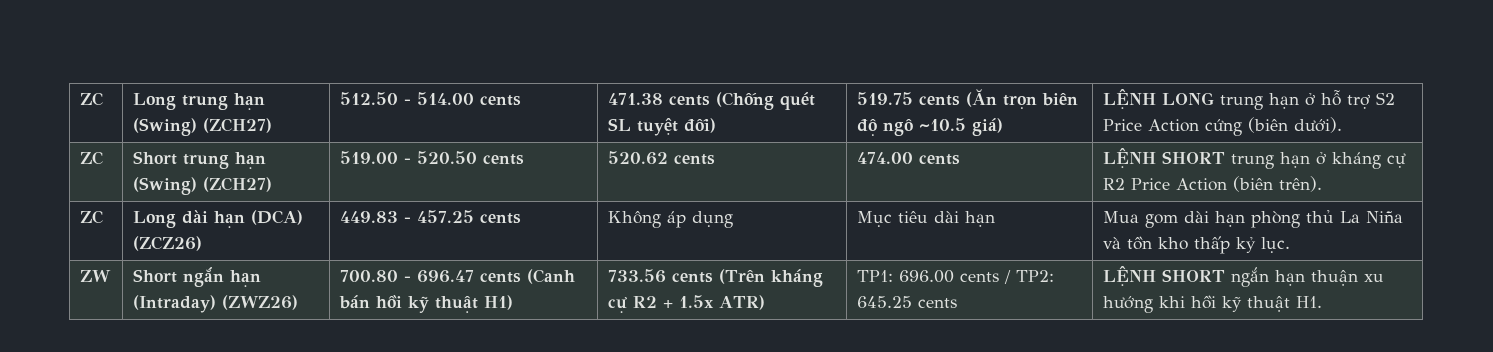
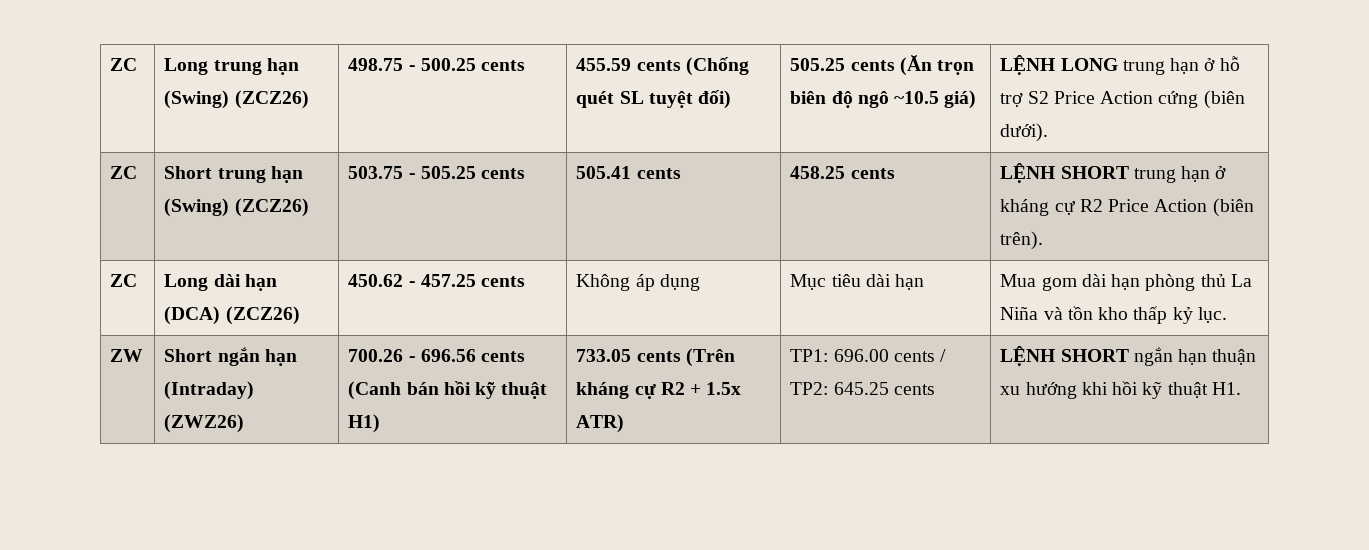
- ZC | Long trung hạn (Swing) (ZCH27) | 512.50 - 514.00 cents | 471.38 cents (Chống quét SL tuyệt đối) | 519.75 cents (Ăn trọn biên độ ngô ~10.5 giá) | LỆNH LONG trung hạn ở hỗ trợ S2 Price Action cứng (biên dưới).
+ ZC | Long trung hạn (Swing) (ZCZ26) | 498.75 - 500.25 cents | 455.59 cents (Chống quét SL tuyệt đối) | 505.25 cents (Ăn trọn biên độ ngô ~10.5 giá) | LỆNH LONG trung hạn ở hỗ trợ S2 Price Action cứng (biên dưới).
- ZC | Short trung hạn (Swing) (ZCH27) | 519.00 - 520.50 cents | 520.62 cents | 474.00 cents | LỆNH SHORT trung hạn ở kháng cự R2 Price Action (biên trên).
+ ZC | Short trung hạn (Swing) (ZCZ26) | 503.75 - 505.25 cents | 505.41 cents | 458.25 cents | LỆNH SHORT trung hạn ở kháng cự R2 Price Action (biên trên).
- ZC | Long dài hạn (DCA) (ZCZ26) | 449.83 - 457.25 cents | Không áp dụng | Mục tiêu dài hạn | Mua gom dài hạn phòng thủ La Niña và tồn kho thấp kỷ lục.
+ ZC | Long dài hạn (DCA) (ZCZ26) | 450.62 - 457.25 cents | Không áp dụng | Mục tiêu dài hạn | Mua gom dài hạn phòng thủ La Niña và tồn kho thấp kỷ lục.
- 700.80 - 696.47 cents (Canh bán hồi kỹ thuật H1)
+ 700.26 - 696.56 cents (Canh bán hồi kỹ thuật H1)
- 733.56 cents (Trên kháng cự R2 + 1.5x ATR)
+ 733.05 cents (Trên kháng cự R2 + 1.5x ATR)

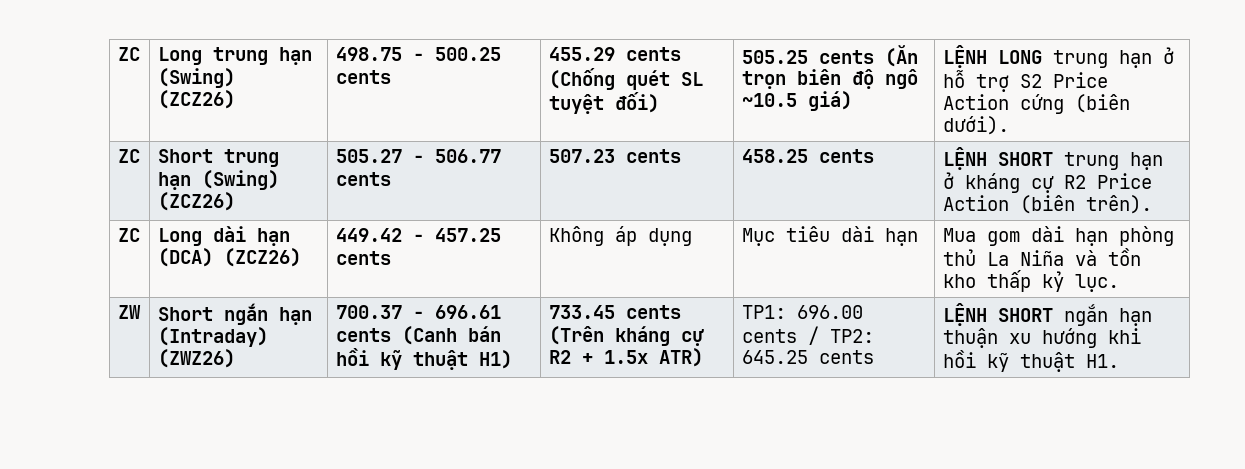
- ZC | Long trung hạn (Swing) (ZCZ26) | 498.75 - 500.25 cents | 455.59 cents (Chống quét SL tuyệt đối) | 505.25 cents (Ăn trọn biên độ ngô ~10.5 giá) | LỆNH LONG trung hạn ở hỗ trợ S2 Price Action cứng (biên dưới).
+ ZC | Long trung hạn (Swing) (ZCZ26) | 498.75 - 500.25 cents | 455.29 cents (Chống quét SL tuyệt đối) | 505.25 cents (Ăn trọn biên độ ngô ~10.5 giá) | LỆNH LONG trung hạn ở hỗ trợ S2 Price Action cứng (biên dưới).
- ZC | Short trung hạn (Swing) (ZCZ26) | 503.75 - 505.25 cents | 505.41 cents | 458.25 cents | LỆNH SHORT trung hạn ở kháng cự R2 Price Action (biên trên).
+ ZC | Short trung hạn (Swing) (ZCZ26) | 505.27 - 506.77 cents | 507.23 cents | 458.25 cents | LỆNH SHORT trung hạn ở kháng cự R2 Price Action (biên trên).
- ZC | Long dài hạn (DCA) (ZCZ26) | 450.62 - 457.25 cents | Không áp dụng | Mục tiêu dài hạn | Mua gom dài hạn phòng thủ La Niña và tồn kho thấp kỷ lục.
+ ZC | Long dài hạn (DCA) (ZCZ26) | 449.42 - 457.25 cents | Không áp dụng | Mục tiêu dài hạn | Mua gom dài hạn phòng thủ La Niña và tồn kho thấp kỷ lục.
- 700.26 - 696.56 cents (Canh bán hồi kỹ thuật H1)
+ 700.37 - 696.61 cents (Canh bán hồi kỹ thuật H1)
- 733.05 cents (Trên kháng cự R2 + 1.5x ATR)
+ 733.45 cents (Trên kháng cự R2 + 1.5x ATR)

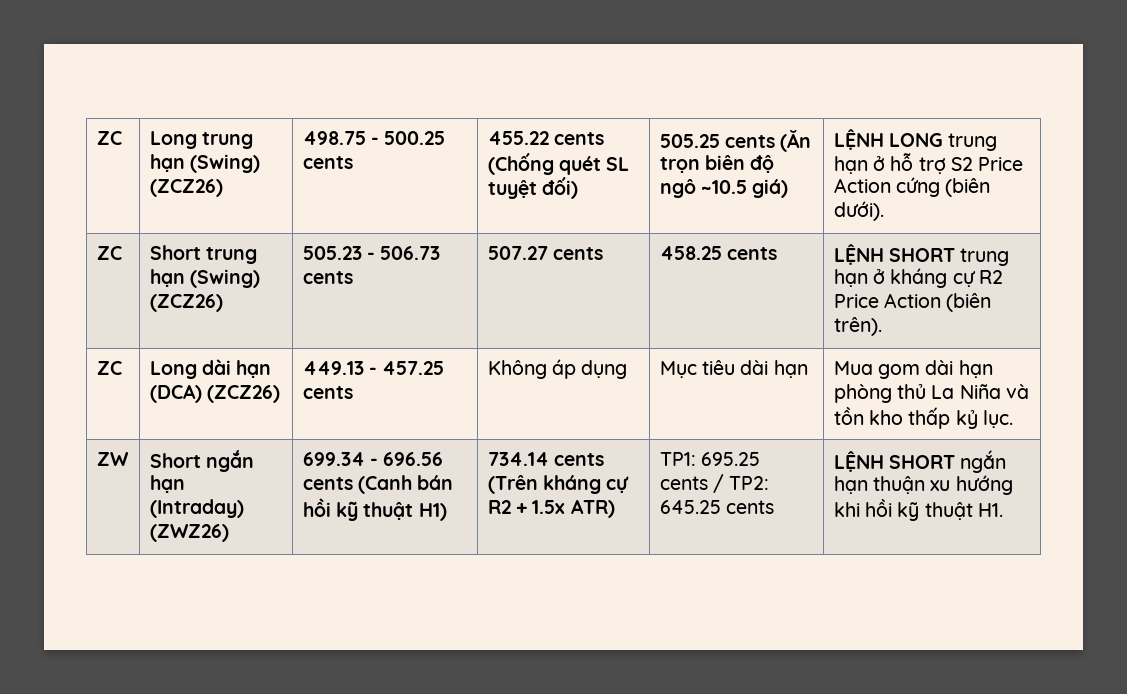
- ZC | Long trung hạn (Swing) (ZCZ26) | 498.75 - 500.25 cents | 455.29 cents (Chống quét SL tuyệt đối) | 505.25 cents (Ăn trọn biên độ ngô ~10.5 giá) | LỆNH LONG trung hạn ở hỗ trợ S2 Price Action cứng (biên dưới).
+ ZC | Long trung hạn (Swing) (ZCZ26) | 498.75 - 500.25 cents | 455.22 cents (Chống quét SL tuyệt đối) | 505.25 cents (Ăn trọn biên độ ngô ~10.5 giá) | LỆNH LONG trung hạn ở hỗ trợ S2 Price Action cứng (biên dưới).
- ZC | Short trung hạn (Swing) (ZCZ26) | 505.27 - 506.77 cents | 507.23 cents | 458.25 cents | LỆNH SHORT trung hạn ở kháng cự R2 Price Action (biên trên).
+ ZC | Short trung hạn (Swing) (ZCZ26) | 505.23 - 506.73 cents | 507.27 cents | 458.25 cents | LỆNH SHORT trung hạn ở kháng cự R2 Price Action (biên trên).
- ZC | Long dài hạn (DCA) (ZCZ26) | 449.42 - 457.25 cents | Không áp dụng | Mục tiêu dài hạn | Mua gom dài hạn phòng thủ La Niña và tồn kho thấp kỷ lục.
+ ZC | Long dài hạn (DCA) (ZCZ26) | 449.13 - 457.25 cents | Không áp dụng | Mục tiêu dài hạn | Mua gom dài hạn phòng thủ La Niña và tồn kho thấp kỷ lục.
- 700.37 - 696.61 cents (Canh bán hồi kỹ thuật H1)
+ 699.34 - 696.56 cents (Canh bán hồi kỹ thuật H1)
- 733.45 cents (Trên kháng cự R2 + 1.5x ATR)
+ 734.14 cents (Trên kháng cự R2 + 1.5x ATR)
- TP1: 696.00 cents / TP2: 645.25 cents
+ TP1: 695.25 cents / TP2: 645.25 cents

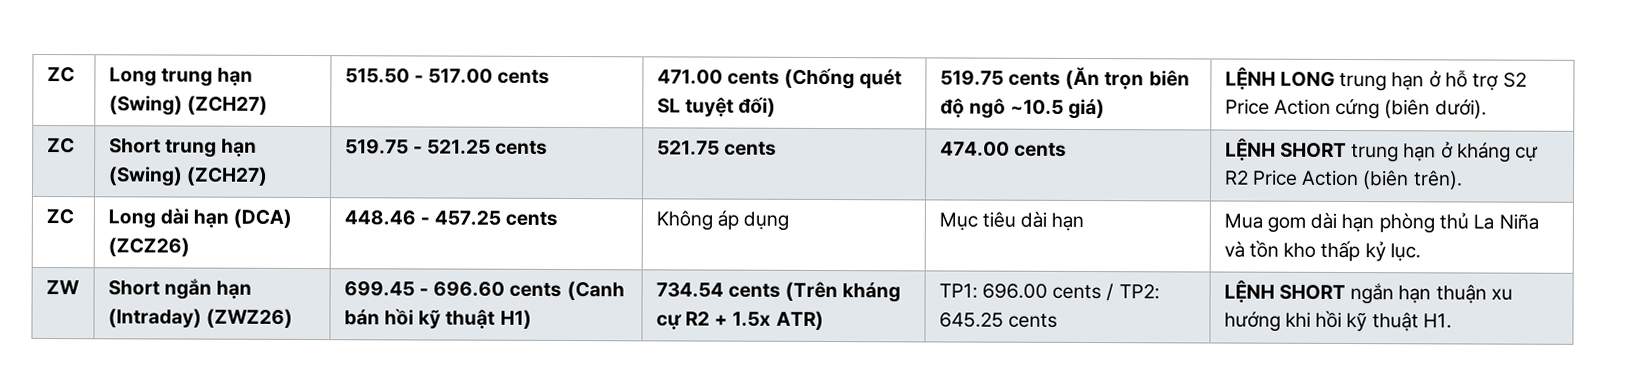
- ZC | Long trung hạn (Swing) (ZCZ26) | 498.75 - 500.25 cents | 455.22 cents (Chống quét SL tuyệt đối) | 505.25 cents (Ăn trọn biên độ ngô ~10.5 giá) | LỆNH LONG trung hạn ở hỗ trợ S2 Price Action cứng (biên dưới).
+ ZC | Long trung hạn (Swing) (ZCH27) | 515.50 - 517.00 cents | 471.00 cents (Chống quét SL tuyệt đối) | 519.75 cents (Ăn trọn biên độ ngô ~10.5 giá) | LỆNH LONG trung hạn ở hỗ trợ S2 Price Action cứng (biên dưới).
- ZC | Short trung hạn (Swing) (ZCZ26) | 505.23 - 506.73 cents | 507.27 cents | 458.25 cents | LỆNH SHORT trung hạn ở kháng cự R2 Price Action (biên trên).
+ ZC | Short trung hạn (Swing) (ZCH27) | 519.75 - 521.25 cents | 521.75 cents | 474.00 cents | LỆNH SHORT trung hạn ở kháng cự R2 Price Action (biên trên).
- ZC | Long dài hạn (DCA) (ZCZ26) | 449.13 - 457.25 cents | Không áp dụng | Mục tiêu dài hạn | Mua gom dài hạn phòng thủ La Niña và tồn kho thấp kỷ lục.
+ ZC | Long dài hạn (DCA) (ZCZ26) | 448.46 - 457.25 cents | Không áp dụng | Mục tiêu dài hạn | Mua gom dài hạn phòng thủ La Niña và tồn kho thấp kỷ lục.
- 699.34 - 696.56 cents (Canh bán hồi kỹ thuật H1)
+ 699.45 - 696.60 cents (Canh bán hồi kỹ thuật H1)
- 734.14 cents (Trên kháng cự R2 + 1.5x ATR)
+ 734.54 cents (Trên kháng cự R2 + 1.5x ATR)
- TP1: 695.25 cents / TP2: 645.25 cents
+ TP1: 696.00 cents / TP2: 645.25 cents

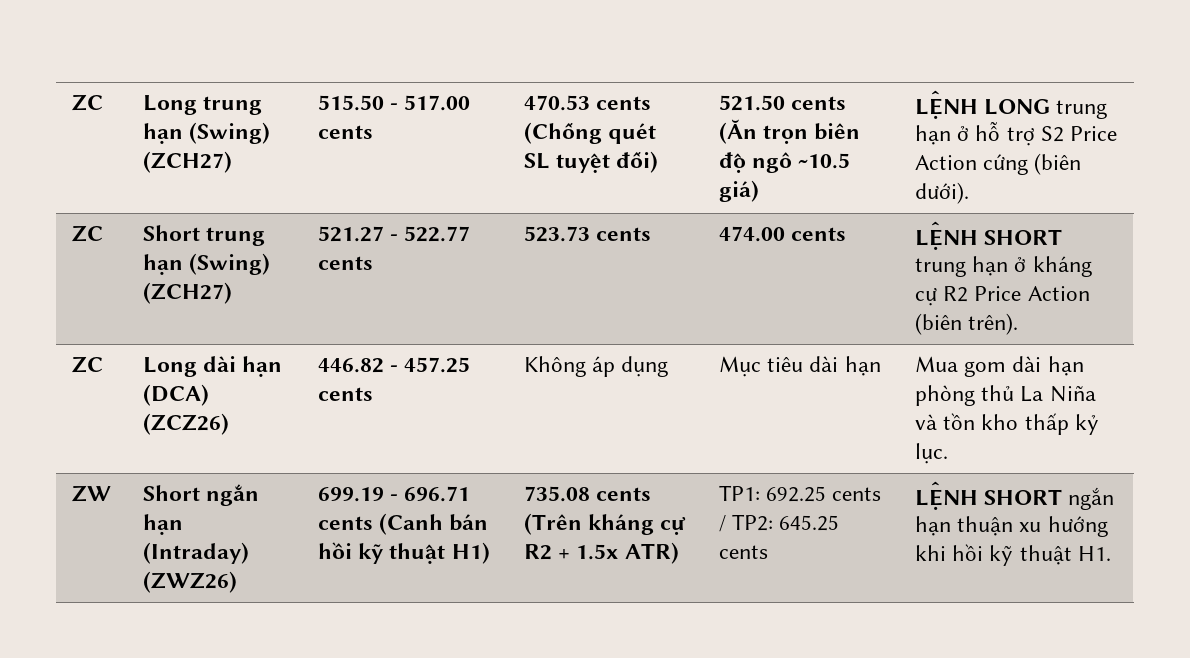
- ZC | Long trung hạn (Swing) (ZCH27) | 515.50 - 517.00 cents | 471.00 cents (Chống quét SL tuyệt đối) | 519.75 cents (Ăn trọn biên độ ngô ~10.5 giá) | LỆNH LONG trung hạn ở hỗ trợ S2 Price Action cứng (biên dưới).
+ ZC | Long trung hạn (Swing) (ZCH27) | 515.50 - 517.00 cents | 470.53 cents (Chống quét SL tuyệt đối) | 521.50 cents (Ăn trọn biên độ ngô ~10.5 giá) | LỆNH LONG trung hạn ở hỗ trợ S2 Price Action cứng (biên dưới).
- ZC | Short trung hạn (Swing) (ZCH27) | 519.75 - 521.25 cents | 521.75 cents | 474.00 cents | LỆNH SHORT trung hạn ở kháng cự R2 Price Action (biên trên).
+ ZC | Short trung hạn (Swing) (ZCH27) | 521.27 - 522.77 cents | 523.73 cents | 474.00 cents | LỆNH SHORT trung hạn ở kháng cự R2 Price Action (biên trên).
- ZC | Long dài hạn (DCA) (ZCZ26) | 448.46 - 457.25 cents | Không áp dụng | Mục tiêu dài hạn | Mua gom dài hạn phòng thủ La Niña và tồn kho thấp kỷ lục.
+ ZC | Long dài hạn (DCA) (ZCZ26) | 446.82 - 457.25 cents | Không áp dụng | Mục tiêu dài hạn | Mua gom dài hạn phòng thủ La Niña và tồn kho thấp kỷ lục.
- 699.45 - 696.60 cents (Canh bán hồi kỹ thuật H1)
+ 699.19 - 696.71 cents (Canh bán hồi kỹ thuật H1)
- 734.54 cents (Trên kháng cự R2 + 1.5x ATR)
+ 735.08 cents (Trên kháng cự R2 + 1.5x ATR)
- TP1: 696.00 cents / TP2: 645.25 cents
+ TP1: 692.25 cents / TP2: 645.25 cents

